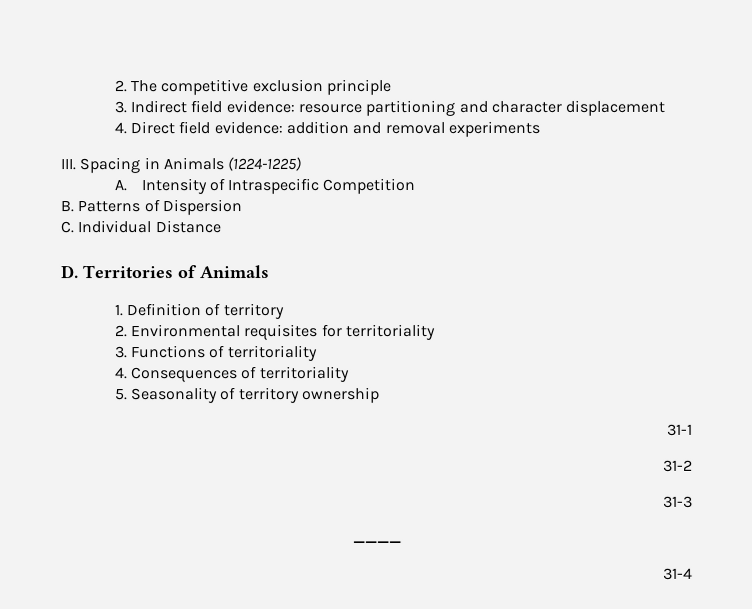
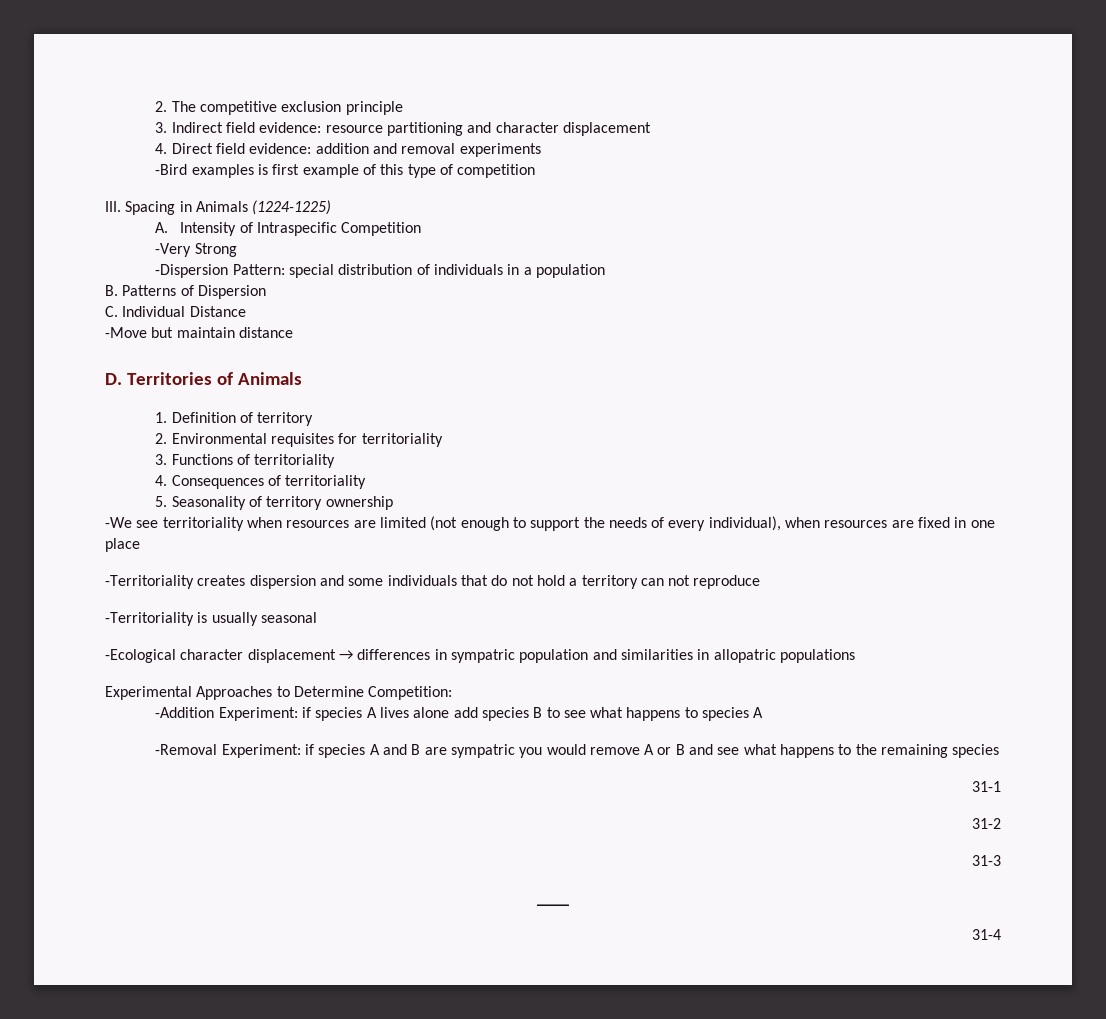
+ -Bird examples is first example of this type of competition
+ -Very Strong
+ -Dispersion Pattern: special distribution of individuals in a population
+ -Move but maintain distance
+ -We see territoriality when resources are limited (not enough to support the needs of every individual), when resources are fixed in one place
+ -Territoriality creates dispersion and some individuals that do not hold a territory can not reproduce
+ -Territoriality is usually seasonal
+ -Ecological character displacement → differences in sympatric population and similarities in allopatric populations
+ Experimental Approaches to Determine Competition:
+ -Addition Experiment: if species A lives alone add species B to see what happens to species A
+ -Removal Experiment: if species A and B are sympatric you would remove A or B and see what happens to the remaining species

